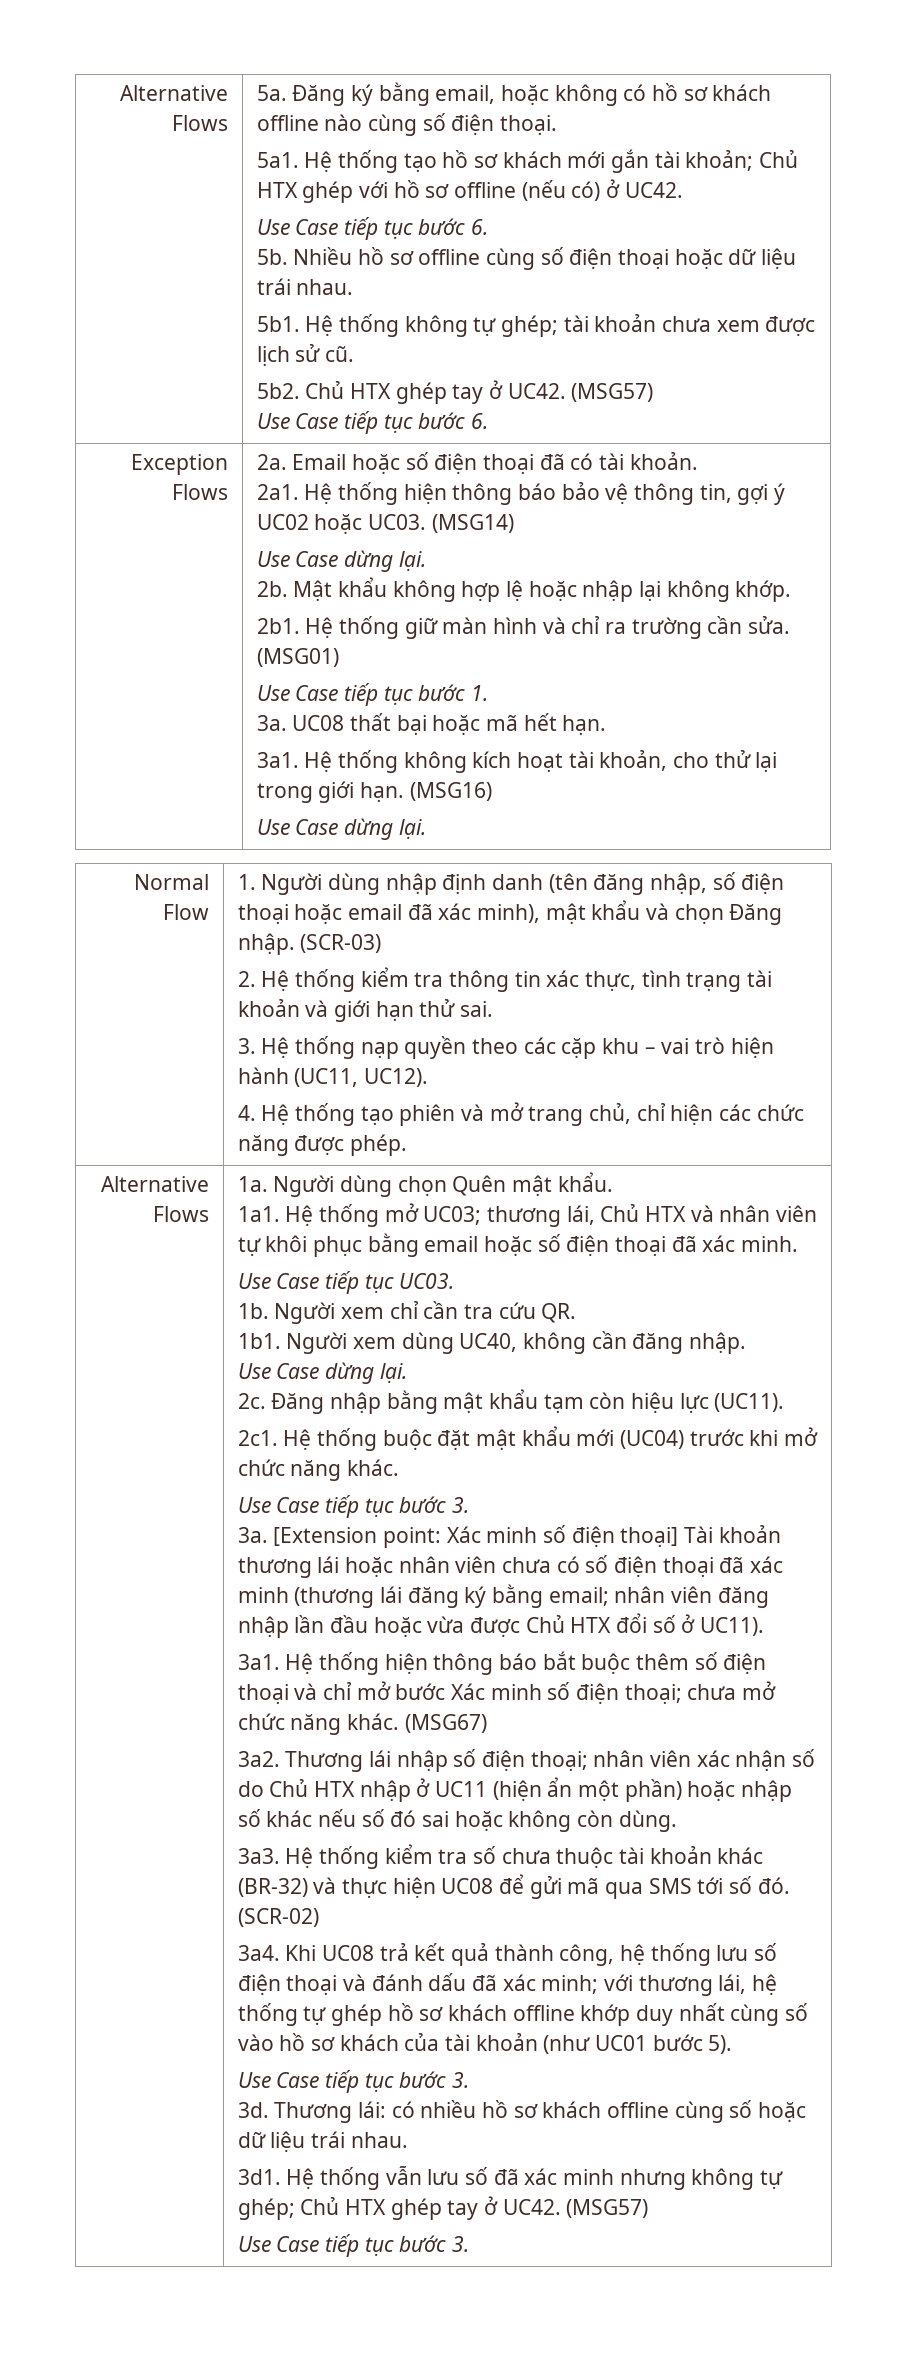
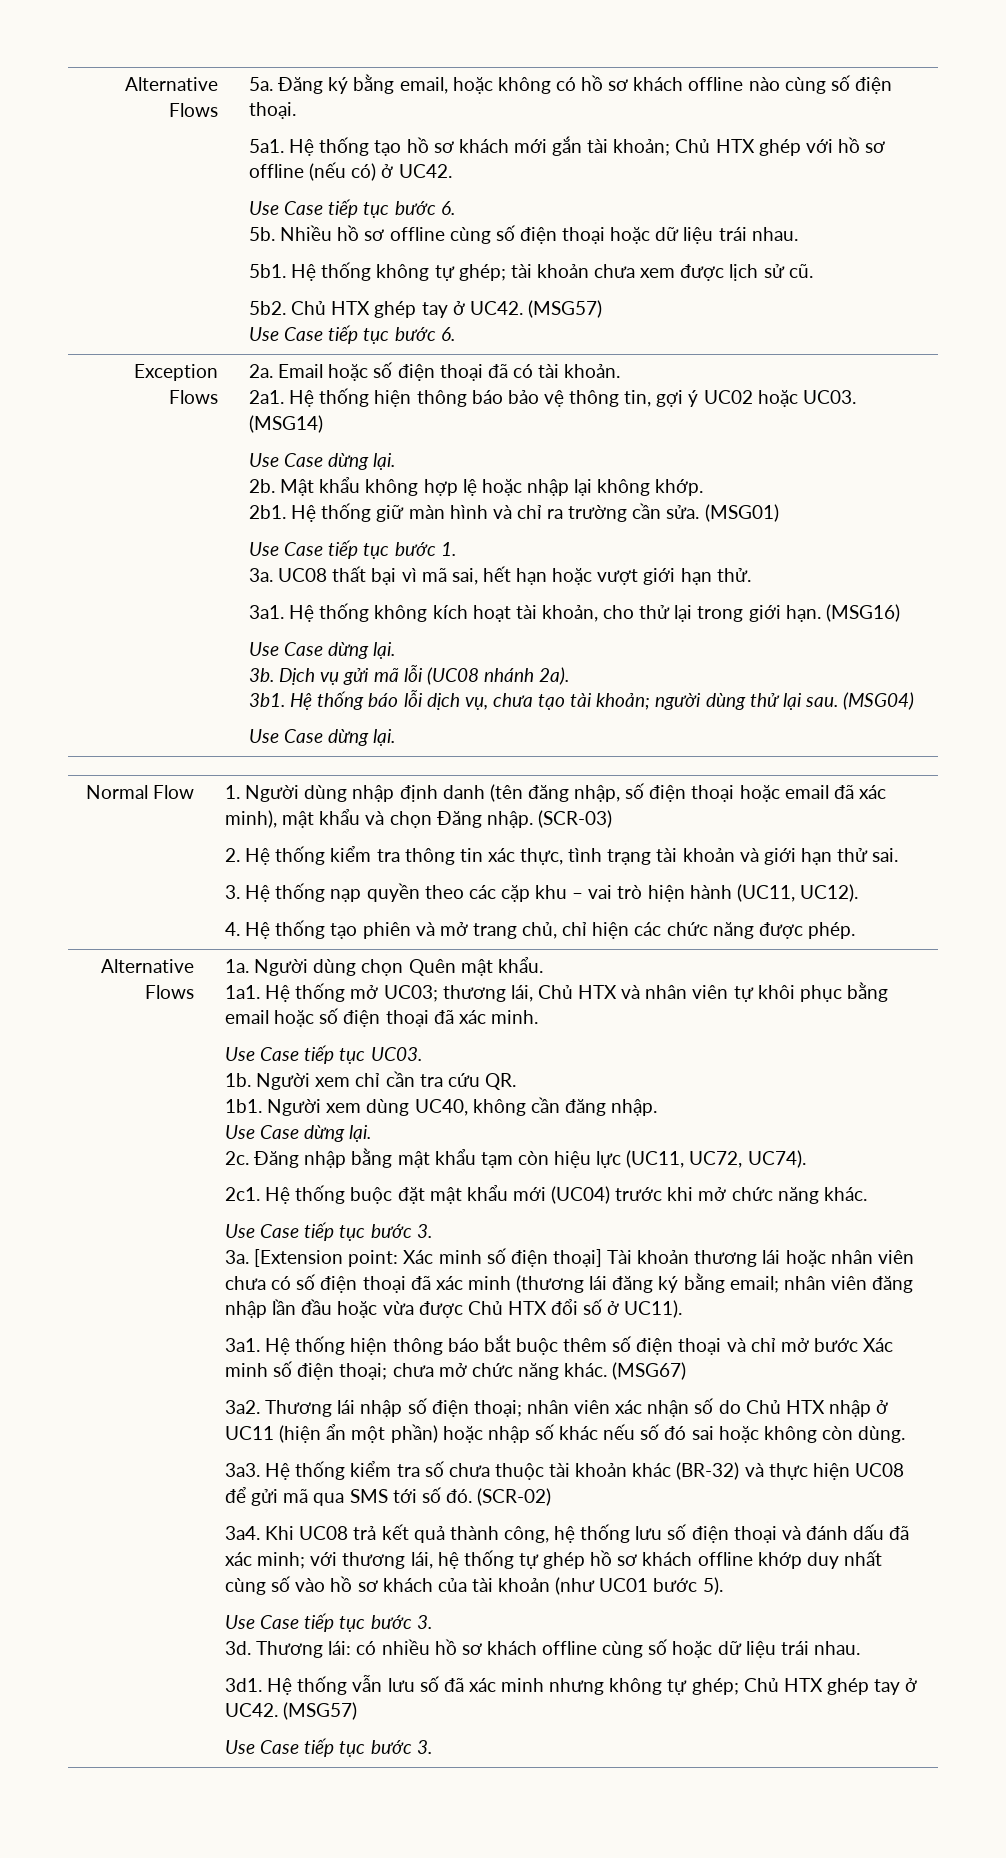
- UC08 thất bại hoặc mã hết hạn.
+ UC08 thất bại vì mã sai, hết hạn hoặc vượt giới hạn thử.
+ 3b. Dịch vụ gửi mã lỗi (UC08 nhánh 2a).
+ 3b1. Hệ thống báo lỗi dịch vụ, chưa tạo tài khoản; người dùng thử lại sau. (MSG04)
+ Use Case dừng lại.
- Đăng nhập bằng mật khẩu tạm còn hiệu lực (UC11).
+ Đăng nhập bằng mật khẩu tạm còn hiệu lực (UC11, UC72, UC74).

